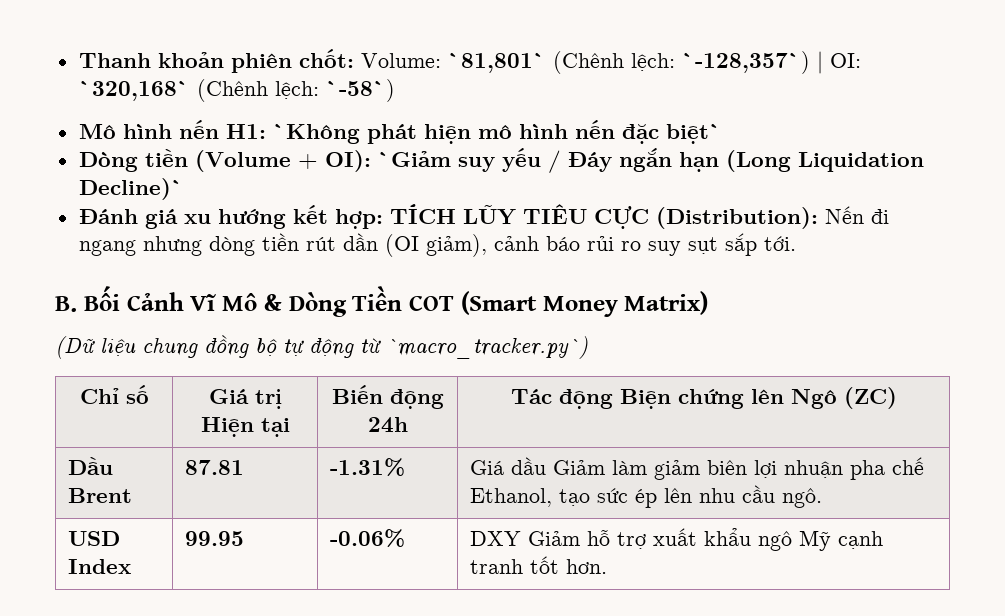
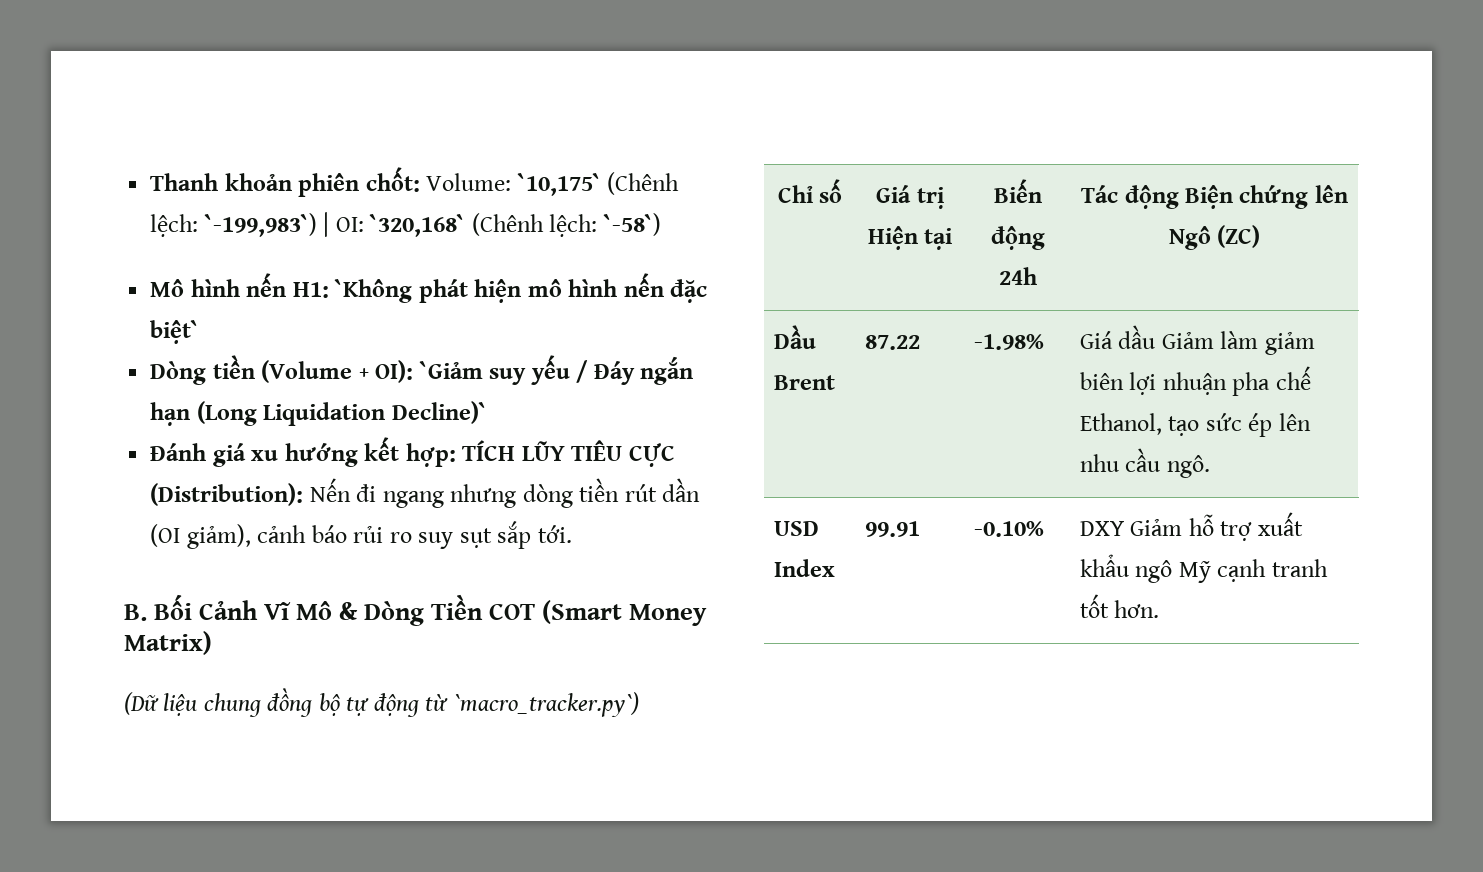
- Thanh khoản phiên chốt: Volume: `81,801` (Chênh lệch: `-128,357`) | OI: `320,168` (Chênh lệch: `-58`)
+ Thanh khoản phiên chốt: Volume: `10,175` (Chênh lệch: `-199,983`) | OI: `320,168` (Chênh lệch: `-58`)
- Dầu Brent | 87.81 | -1.31% | Giá dầu Giảm làm giảm biên lợi nhuận pha chế Ethanol, tạo sức ép lên nhu cầu ngô.
+ Dầu Brent | 87.22 | -1.98% | Giá dầu Giảm làm giảm biên lợi nhuận pha chế Ethanol, tạo sức ép lên nhu cầu ngô.
- USD Index | 99.95 | -0.06% | DXY Giảm hỗ trợ xuất khẩu ngô Mỹ cạnh tranh tốt hơn.
+ USD Index | 99.91 | -0.10% | DXY Giảm hỗ trợ xuất khẩu ngô Mỹ cạnh tranh tốt hơn.

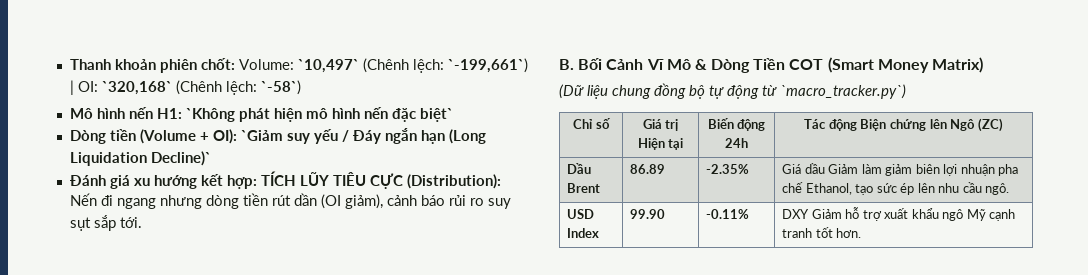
- Thanh khoản phiên chốt: Volume: `10,175` (Chênh lệch: `-199,983`) | OI: `320,168` (Chênh lệch: `-58`)
+ Thanh khoản phiên chốt: Volume: `10,497` (Chênh lệch: `-199,661`) | OI: `320,168` (Chênh lệch: `-58`)
- Dầu Brent | 87.22 | -1.98% | Giá dầu Giảm làm giảm biên lợi nhuận pha chế Ethanol, tạo sức ép lên nhu cầu ngô.
+ Dầu Brent | 86.89 | -2.35% | Giá dầu Giảm làm giảm biên lợi nhuận pha chế Ethanol, tạo sức ép lên nhu cầu ngô.
- USD Index | 99.91 | -0.10% | DXY Giảm hỗ trợ xuất khẩu ngô Mỹ cạnh tranh tốt hơn.
+ USD Index | 99.90 | -0.11% | DXY Giảm hỗ trợ xuất khẩu ngô Mỹ cạnh tranh tốt hơn.

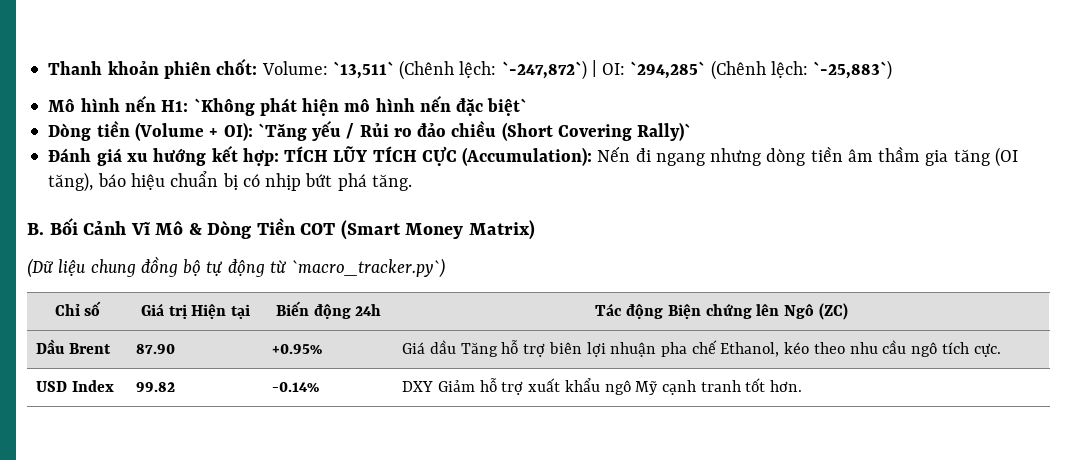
- Thanh khoản phiên chốt: Volume: `10,497` (Chênh lệch: `-199,661`) | OI: `320,168` (Chênh lệch: `-58`)
+ Thanh khoản phiên chốt: Volume: `13,511` (Chênh lệch: `-247,872`) | OI: `294,285` (Chênh lệch: `-25,883`)
- Dòng tiền (Volume + OI): `Giảm suy yếu / Đáy ngắn hạn (Long Liquidation Decline)`
+ Dòng tiền (Volume + OI): `Tăng yếu / Rủi ro đảo chiều (Short Covering Rally)`
- Đánh giá xu hướng kết hợp: TÍCH LŨY TIÊU CỰC (Distribution): Nến đi ngang nhưng dòng tiền rút dần (OI giảm), cảnh báo rủi ro suy sụt sắp tới.
+ Đánh giá xu hướng kết hợp: TÍCH LŨY TÍCH CỰC (Accumulation): Nến đi ngang nhưng dòng tiền âm thầm gia tăng (OI tăng), báo hiệu chuẩn bị có nhịp bứt phá tăng.
- Dầu Brent | 86.89 | -2.35% | Giá dầu Giảm làm giảm biên lợi nhuận pha chế Ethanol, tạo sức ép lên nhu cầu ngô.
+ Dầu Brent | 87.90 | +0.95% | Giá dầu Tăng hỗ trợ biên lợi nhuận pha chế Ethanol, kéo theo nhu cầu ngô tích cực.
- USD Index | 99.90 | -0.11% | DXY Giảm hỗ trợ xuất khẩu ngô Mỹ cạnh tranh tốt hơn.
+ USD Index | 99.82 | -0.14% | DXY Giảm hỗ trợ xuất khẩu ngô Mỹ cạnh tranh tốt hơn.

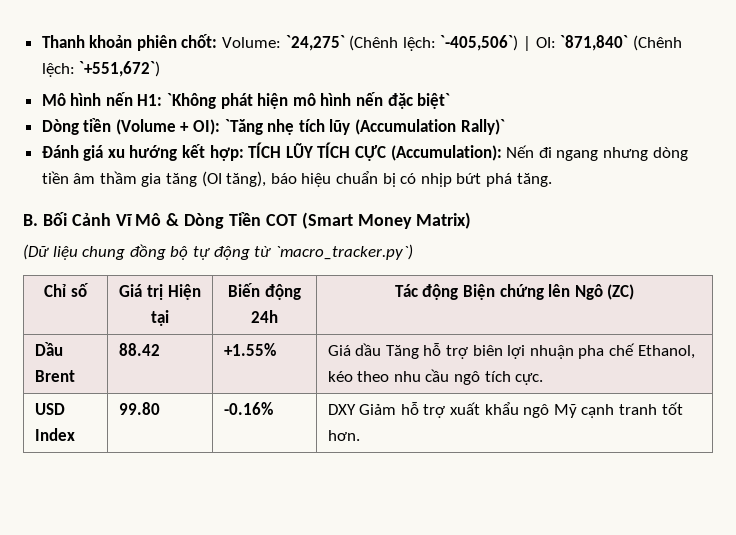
- Thanh khoản phiên chốt: Volume: `13,511` (Chênh lệch: `-247,872`) | OI: `294,285` (Chênh lệch: `-25,883`)
+ Thanh khoản phiên chốt: Volume: `24,275` (Chênh lệch: `-405,506`) | OI: `871,840` (Chênh lệch: `+551,672`)
- Dòng tiền (Volume + OI): `Tăng yếu / Rủi ro đảo chiều (Short Covering Rally)`
+ Dòng tiền (Volume + OI): `Tăng nhẹ tích lũy (Accumulation Rally)`
- Dầu Brent | 87.90 | +0.95% | Giá dầu Tăng hỗ trợ biên lợi nhuận pha chế Ethanol, kéo theo nhu cầu ngô tích cực.
+ Dầu Brent | 88.42 | +1.55% | Giá dầu Tăng hỗ trợ biên lợi nhuận pha chế Ethanol, kéo theo nhu cầu ngô tích cực.
- USD Index | 99.82 | -0.14% | DXY Giảm hỗ trợ xuất khẩu ngô Mỹ cạnh tranh tốt hơn.
+ USD Index | 99.80 | -0.16% | DXY Giảm hỗ trợ xuất khẩu ngô Mỹ cạnh tranh tốt hơn.

